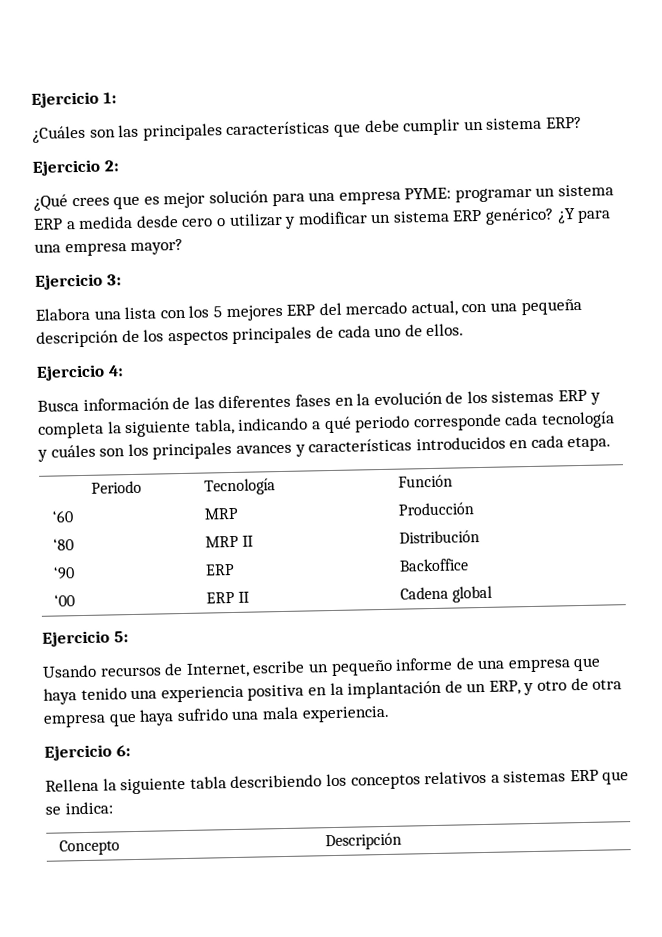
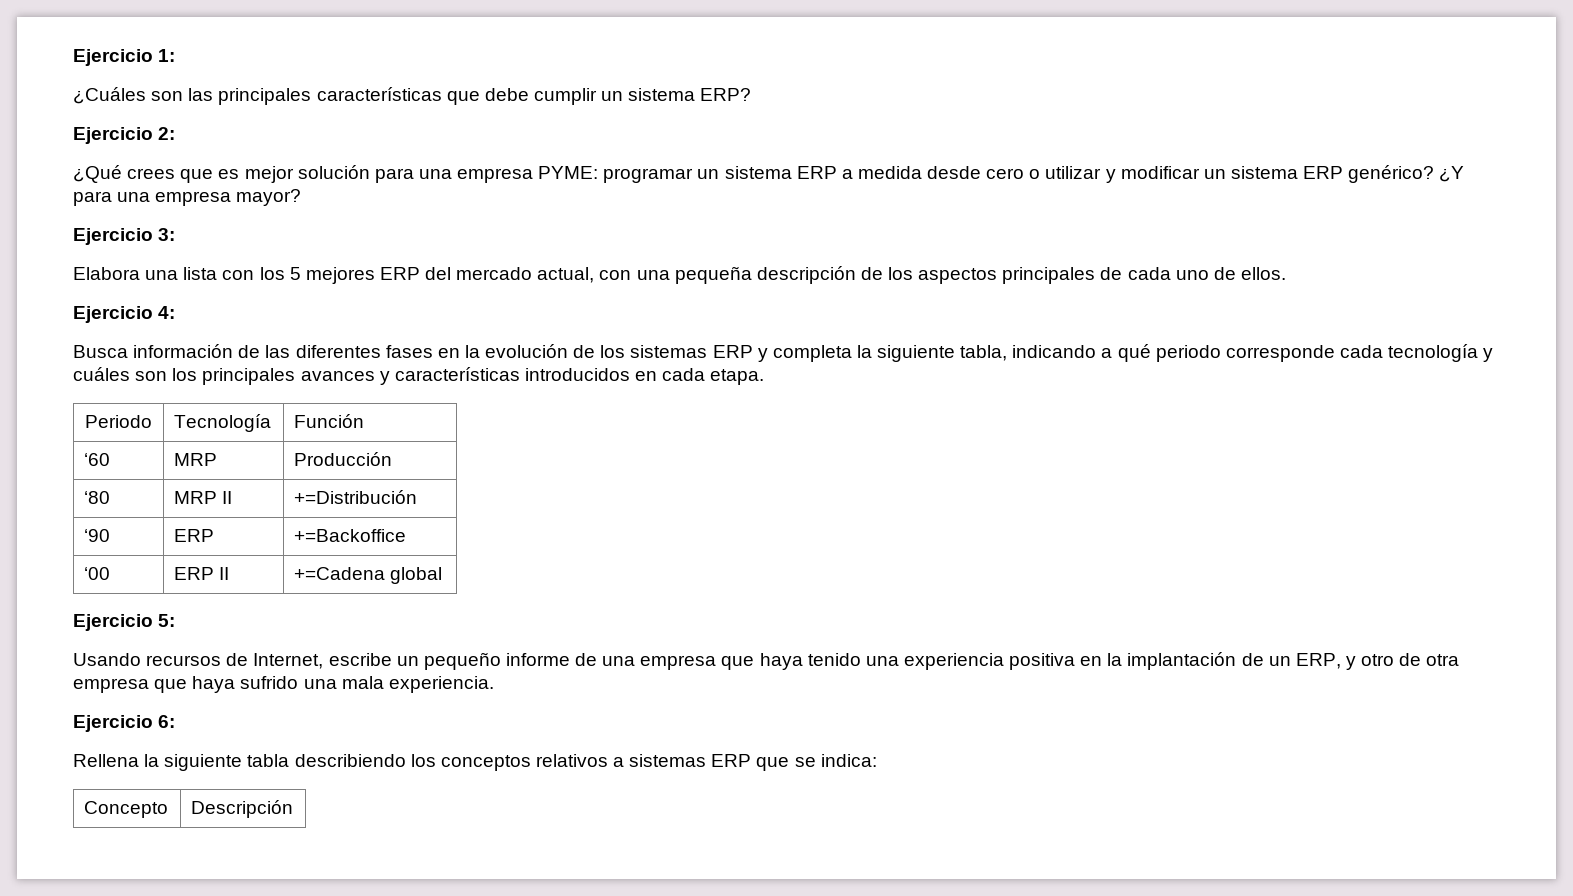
- ‘80 | MRP II | Distribución
+ ‘80 | MRP II | +=Distribución
- ‘90 | ERP | Backoffice
+ ‘90 | ERP | +=Backoffice
- ‘00 | ERP II | Cadena global
+ ‘00 | ERP II | +=Cadena global

